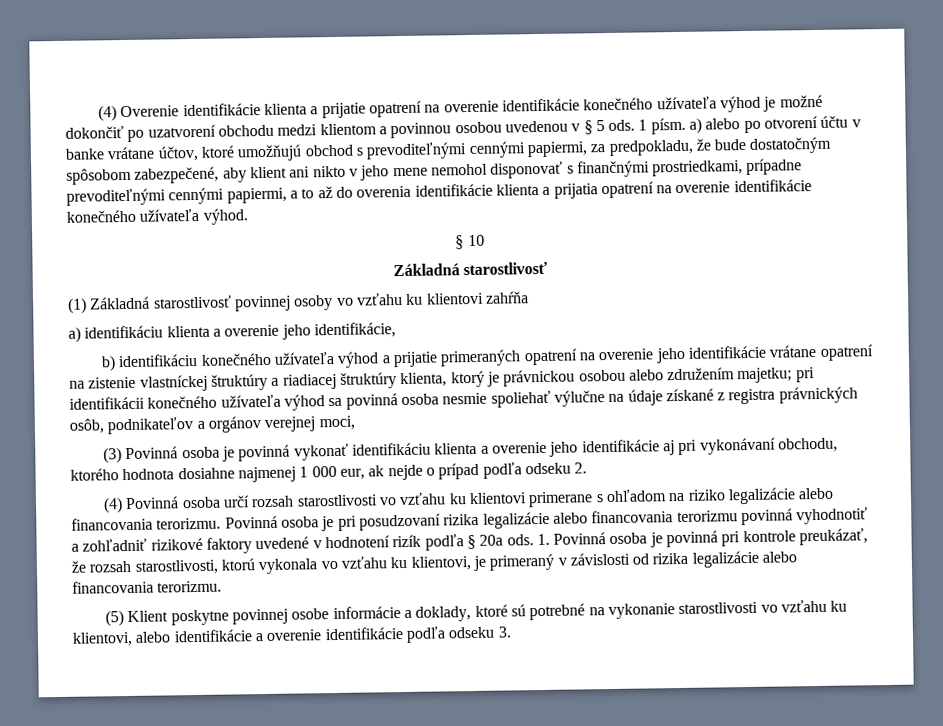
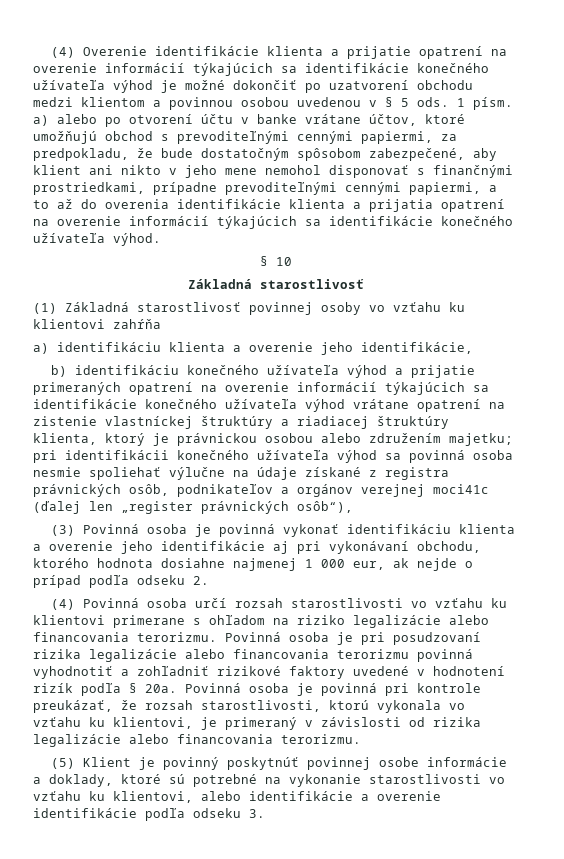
- (4) Overenie identifikácie klienta a prijatie opatrení na overenie identifikácie konečného užívateľa výhod je možné dokončiť po uzatvorení obchodu medzi klientom a povinnou osobou uvedenou v § 5 ods.
+ (4) Overenie identifikácie klienta a prijatie opatrení na overenie informácií týkajúcich sa identifikácie konečného užívateľa výhod je možné dokončiť po uzatvorení obchodu medzi klientom a povinnou osobou uvedenou v § 5 ods.
- 1 písm. a) alebo po otvorení účtu v banke vrátane účtov, ktoré umožňujú obchod s prevoditeľnými cennými papiermi, za predpokladu, že bude dostatočným spôsobom zabezpečené, aby klient ani nikto v jeho mene nemohol disponovať s finančnými prostriedkami, prípadne prevoditeľnými cennými papiermi, a to až do overenia identifikácie klienta a prijatia opatrení na overenie identifikácie konečného užívateľa výhod.
+ 1 písm. a) alebo po otvorení účtu v banke vrátane účtov, ktoré umožňujú obchod s prevoditeľnými cennými papiermi, za predpokladu, že bude dostatočným spôsobom zabezpečené, aby klient ani nikto v jeho mene nemohol disponovať s finančnými prostriedkami, prípadne prevoditeľnými cennými papiermi, a to až do overenia identifikácie klienta a prijatia opatrení na overenie informácií týkajúcich sa identifikácie konečného užívateľa výhod.
- b) identifikáciu konečného užívateľa výhod a prijatie primeraných opatrení na overenie jeho identifikácie vrátane opatrení na zistenie vlastníckej štruktúry a riadiacej štruktúry klienta, ktorý je právnickou osobou alebo združením majetku; pri identifikácii konečného užívateľa výhod sa povinná osoba nesmie spoliehať výlučne na údaje získané z registra právnických osôb, podnikateľov a orgánov verejnej moci,
+ b) identifikáciu konečného užívateľa výhod a prijatie primeraných opatrení na overenie informácií týkajúcich sa identifikácie konečného užívateľa výhod vrátane opatrení na zistenie vlastníckej štruktúry a riadiacej štruktúry klienta, ktorý je právnickou osobou alebo združením majetku; pri identifikácii konečného užívateľa výhod sa povinná osoba nesmie spoliehať výlučne na údaje získané z registra právnických osôb, podnikateľov a orgánov verejnej moci41c (ďalej len „register právnických osôb“),
- Povinná osoba je pri posudzovaní rizika legalizácie alebo financovania terorizmu povinná vyhodnotiť a zohľadniť rizikové faktory uvedené v hodnotení rizík podľa § 20a ods. 1. Povinná osoba je povinná pri kontrole preukázať, že rozsah starostlivosti, ktorú vykonala vo vzťahu ku klientovi, je primeraný v závislosti od rizika legalizácie alebo financovania terorizmu.
+ Povinná osoba je pri posudzovaní rizika legalizácie alebo financovania terorizmu povinná vyhodnotiť a zohľadniť rizikové faktory uvedené v hodnotení rizík podľa § 20a. Povinná osoba je povinná pri kontrole preukázať, že rozsah starostlivosti, ktorú vykonala vo vzťahu ku klientovi, je primeraný v závislosti od rizika legalizácie alebo financovania terorizmu.
- (5) Klient poskytne povinnej osobe informácie a doklady, ktoré sú potrebné na vykonanie starostlivosti vo vzťahu ku klientovi, alebo identifikácie a overenie identifikácie podľa odseku 3.
+ (5) Klient je povinný poskytnúť povinnej osobe informácie a doklady, ktoré sú potrebné na vykonanie starostlivosti vo vzťahu ku klientovi, alebo identifikácie a overenie identifikácie podľa odseku 3.

